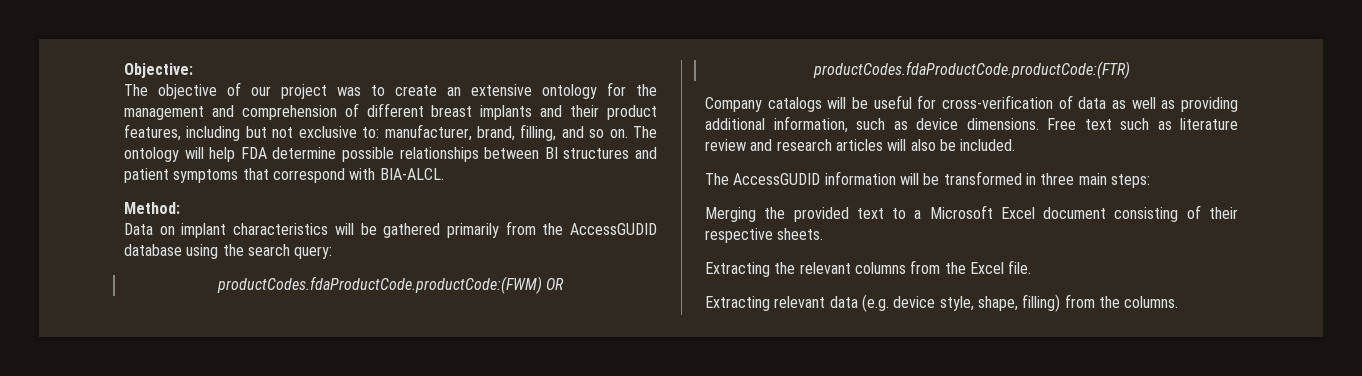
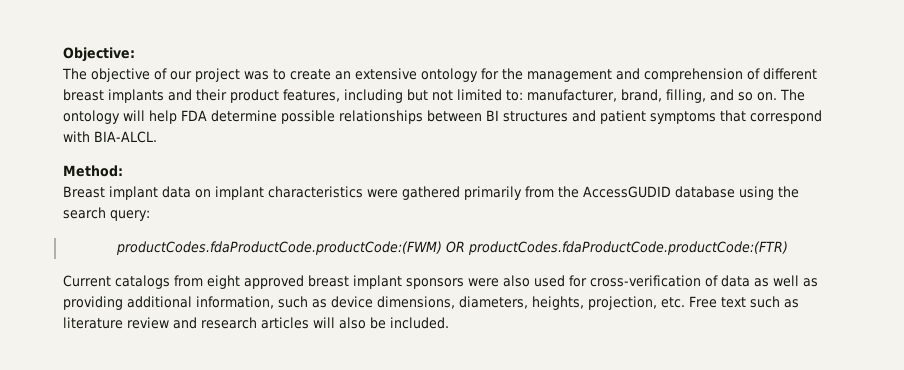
- The objective of our project was to create an extensive ontology for the management and comprehension of different breast implants and their product features, including but not exclusive to: manufacturer, brand, filling, and so on.
+ The objective of our project was to create an extensive ontology for the management and comprehension of different breast implants and their product features, including but not limited to: manufacturer, brand, filling, and so on.
- Data on implant characteristics will be gathered primarily from the AccessGUDID database using the search query:
+ Breast implant data on implant characteristics were gathered primarily from the AccessGUDID database using the search query:
- Company catalogs will be useful for cross-verification of data as well as providing additional information, such as device dimensions. Free text such as literature review and research articles will also be included.
+ Current catalogs from eight approved breast implant sponsors were also used for cross-verification of data as well as providing additional information, such as device dimensions, diameters, heights, projection, etc. Free text such as literature review and research articles will also be included.
- The AccessGUDID information will be transformed in three main steps:
- Merging the provided text to a Microsoft Excel document consisting of their respective sheets.
- Extracting the relevant columns from the Excel file.
- Extracting relevant data (e.g. device style, shape, filling) from the columns.

